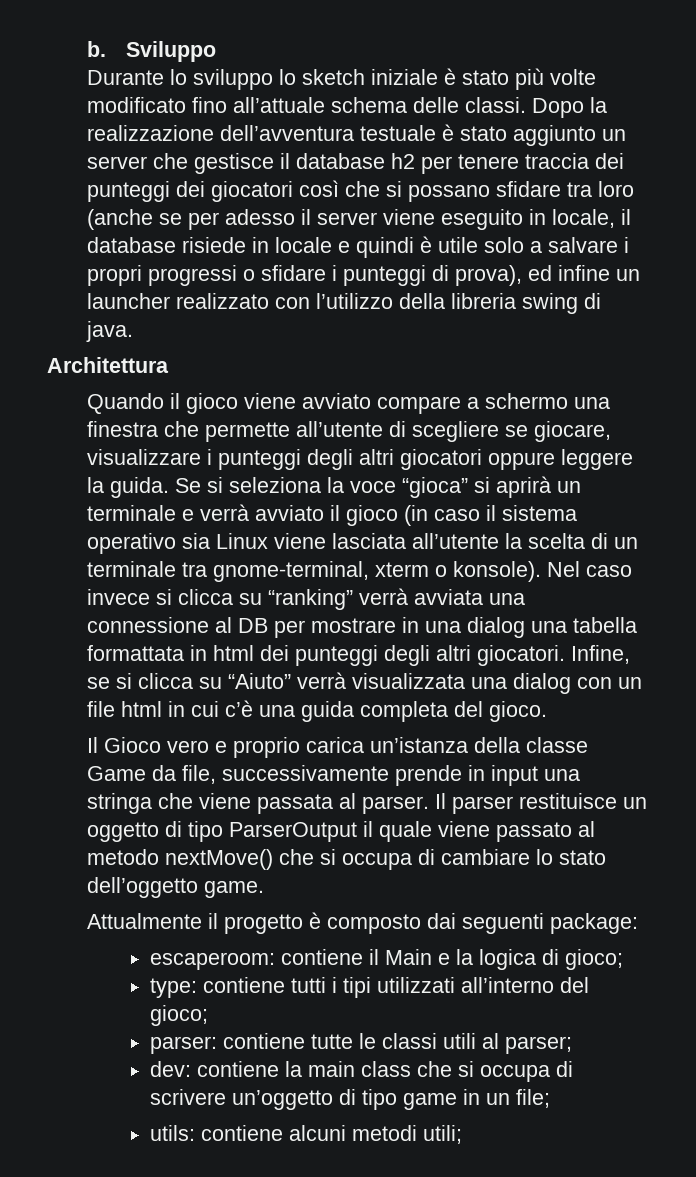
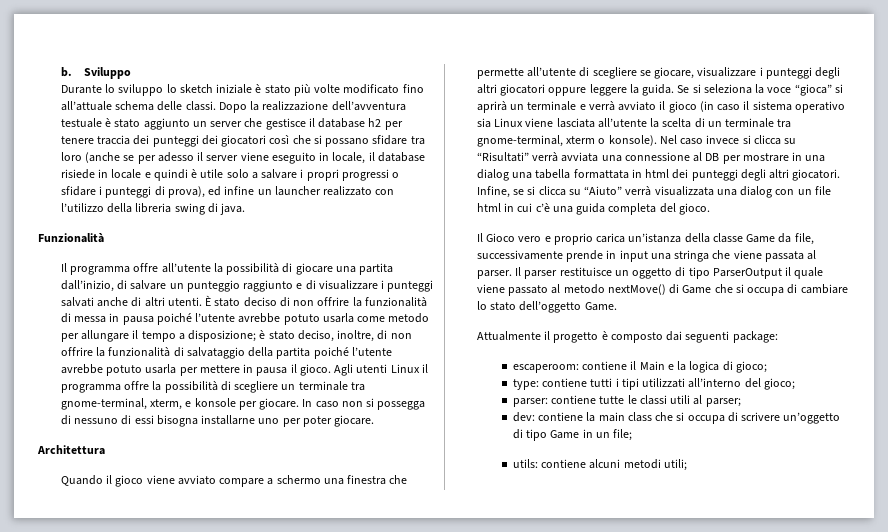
+ Funzionalità
+ Il programma offre all’utente la possibilità di giocare una partita dall’inizio, di salvare un punteggio raggiunto e di visualizzare i punteggi salvati anche di altri utenti. È stato deciso di non offrire la funzionalità di messa in pausa poiché l’utente avrebbe potuto usarla come metodo per allungare il tempo a disposizione; è stato deciso, inoltre, di non offrire la funzionalità di salvataggio della partita poiché l’utente avrebbe potuto usarla per mettere in pausa il gioco. Agli utenti Linux il programma offre la possibilità di scegliere un terminale tra gnome-terminal, xterm, e konsole per giocare. In caso non si possegga di nessuno di essi bisogna installarne uno per poter giocare.
- Nel caso invece si clicca su “ranking” verrà avviata una connessione al DB per mostrare in una dialog una tabella formattata in html dei punteggi degli altri giocatori.
+ Nel caso invece si clicca su “Risultati” verrà avviata una connessione al DB per mostrare in una dialog una tabella formattata in html dei punteggi degli altri giocatori.
- Il parser restituisce un oggetto di tipo ParserOutput il quale viene passato al metodo nextMove() che si occupa di cambiare lo stato dell’oggetto game.
+ Il parser restituisce un oggetto di tipo ParserOutput il quale viene passato al metodo nextMove() di Game che si occupa di cambiare lo stato dell’oggetto Game.
- dev: contiene la main class che si occupa di scrivere un’oggetto di tipo game in un file;
+ dev: contiene la main class che si occupa di scrivere un’oggetto di tipo Game in un file;

